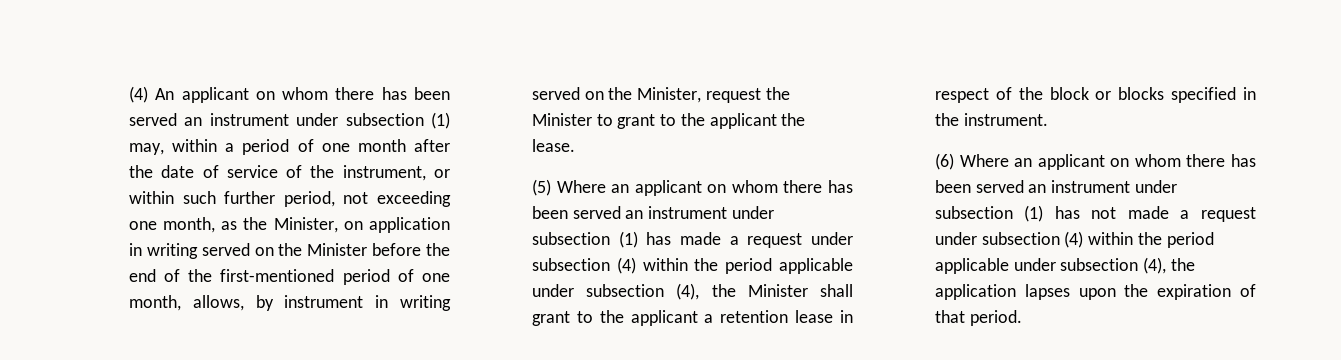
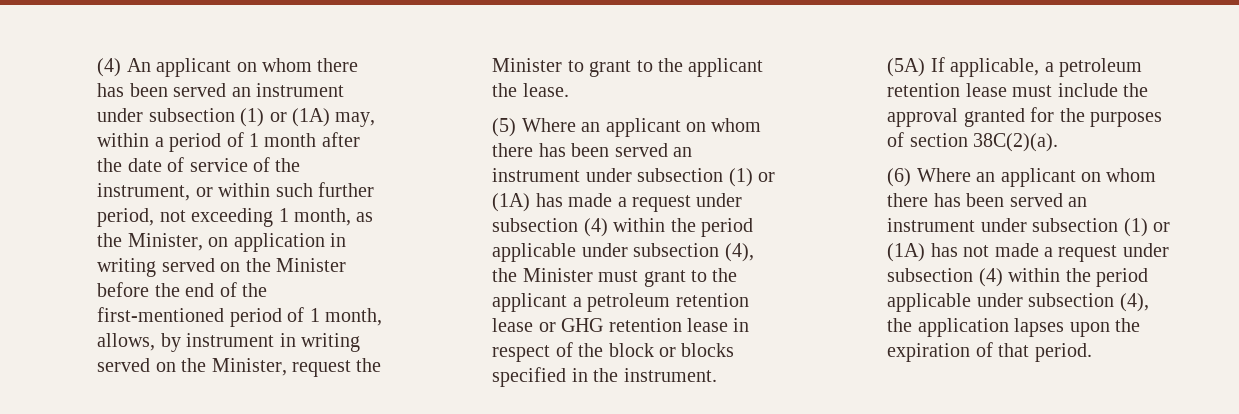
- (4) An applicant on whom there has been served an instrument under subsection (1) may, within a period of one month after the date of service of the instrument, or within such further period, not exceeding one month, as the Minister, on application in writing served on the Minister before the end of the first-mentioned period of one month, allows, by instrument in writing served on the Minister, request the Minister to grant to the applicant the lease.
+ (4) An applicant on whom there has been served an instrument under subsection (1) or (1A) may, within a period of 1 month after the date of service of the instrument, or within such further period, not exceeding 1 month, as the Minister, on application in writing served on the Minister before the end of the first-mentioned period of 1 month, allows, by instrument in writing served on the Minister, request the Minister to grant to the applicant the lease.
- (5) Where an applicant on whom there has been served an instrument under subsection (1) has made a request under subsection (4) within the period applicable under subsection (4), the Minister shall grant to the applicant a retention lease in respect of the block or blocks specified in the instrument.
+ (5) Where an applicant on whom there has been served an instrument under subsection (1) or (1A) has made a request under subsection (4) within the period applicable under subsection (4), the Minister must grant to the applicant a petroleum retention lease or GHG retention lease in respect of the block or blocks specified in the instrument.
+ (5A) If applicable, a petroleum retention lease must include the approval granted for the purposes of section 38C(2)(a).
- (6) Where an applicant on whom there has been served an instrument under subsection (1) has not made a request under subsection (4) within the period applicable under subsection (4), the application lapses upon the expiration of that period.
+ (6) Where an applicant on whom there has been served an instrument under subsection (1) or (1A) has not made a request under subsection (4) within the period applicable under subsection (4), the application lapses upon the expiration of that period.

